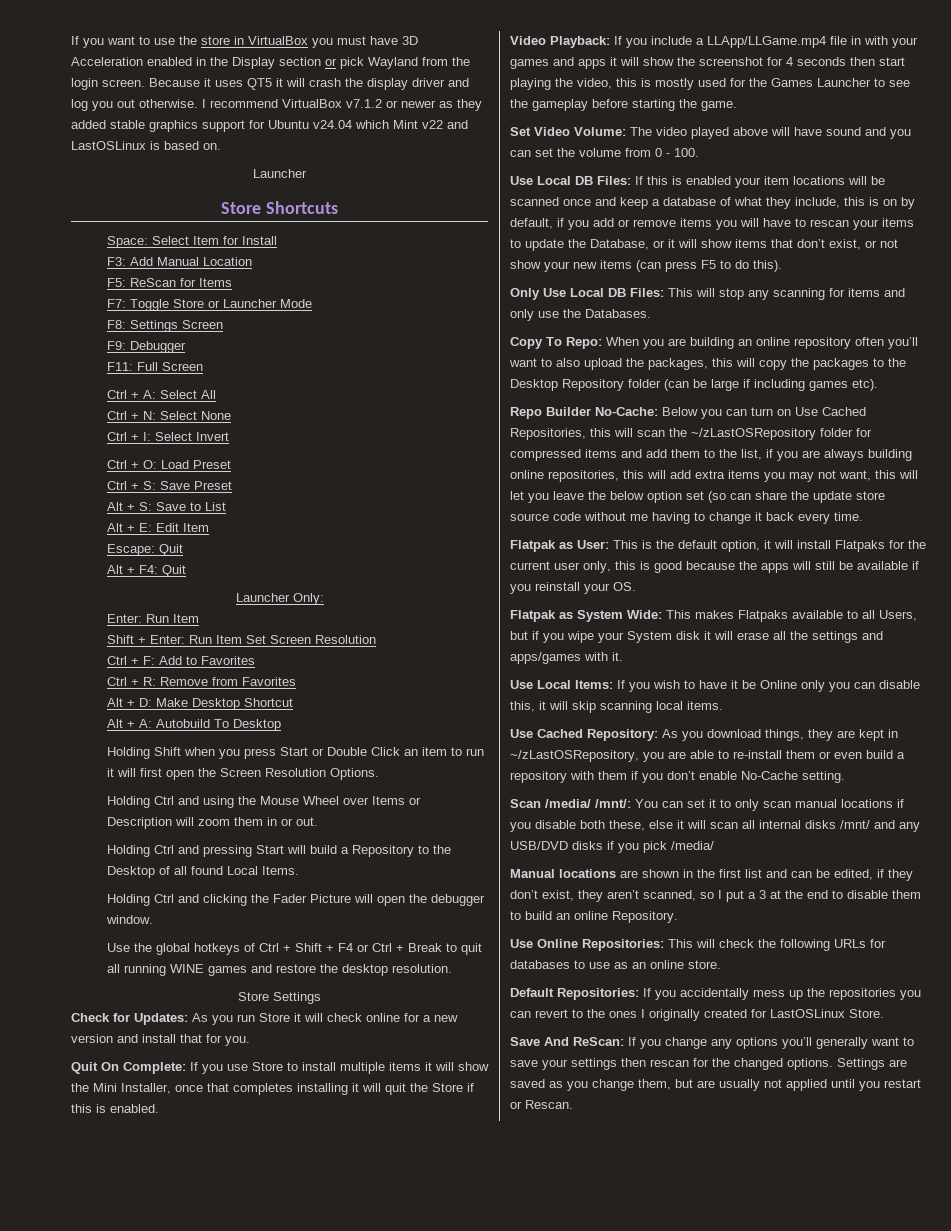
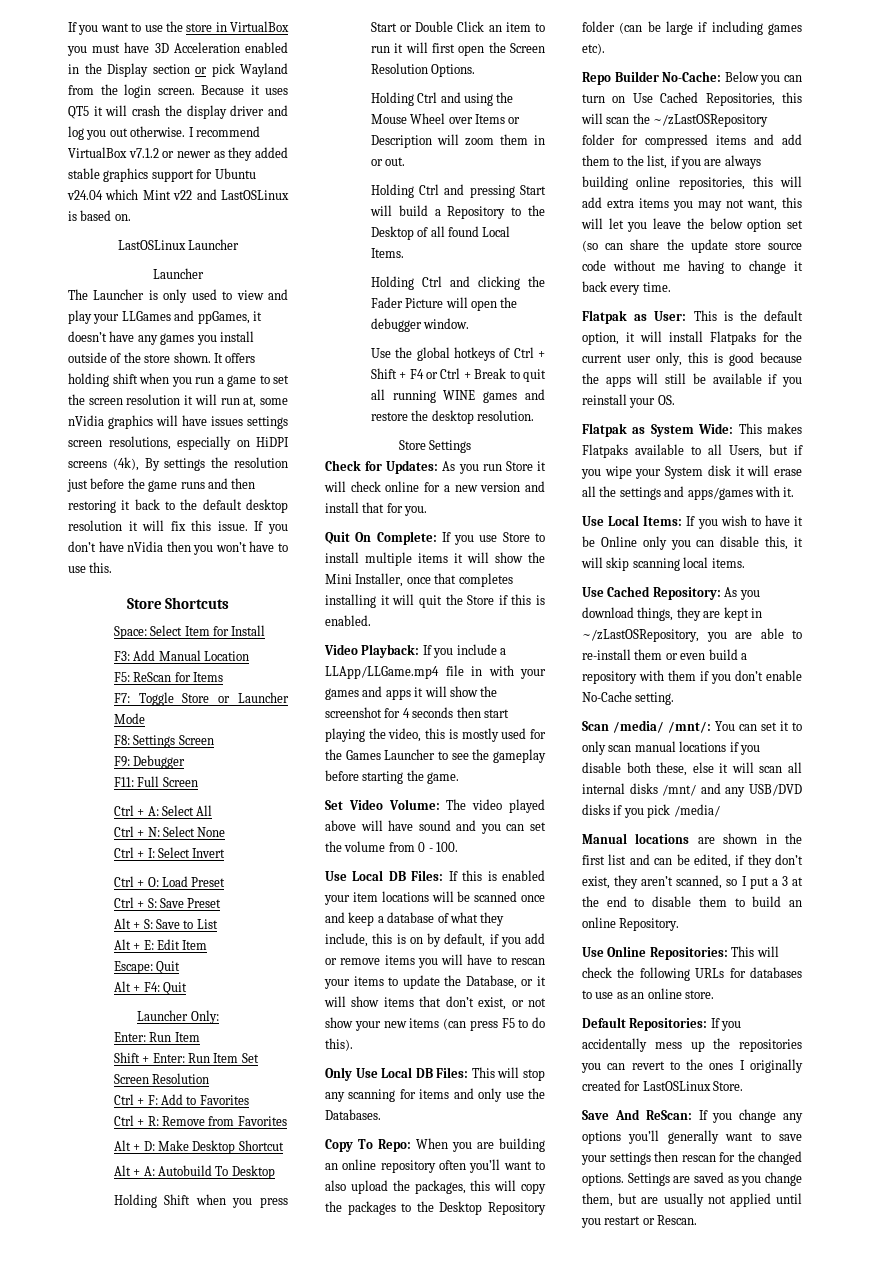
  I recommend VirtualBox v7.1.2 or newer as they added stable graphics support for Ubuntu v24.04 which Mint v22 and LastOSLinux is based on.
+ LastOSLinux Launcher
  Launcher
+ The Launcher is only used to view and play your LLGames and ppGames, it doesn’t have any games you install outside of the store shown. It offers holding shift when you run a game to set the screen resolution it will run at, some nVidia graphics will have issues settings screen resolutions, especially on HiDPI screens (4k), By settings the resolution just before the game runs and then restoring it back to the default desktop resolution it will fix this issue. If you don’t have nVidia then you won’t have to use this.

